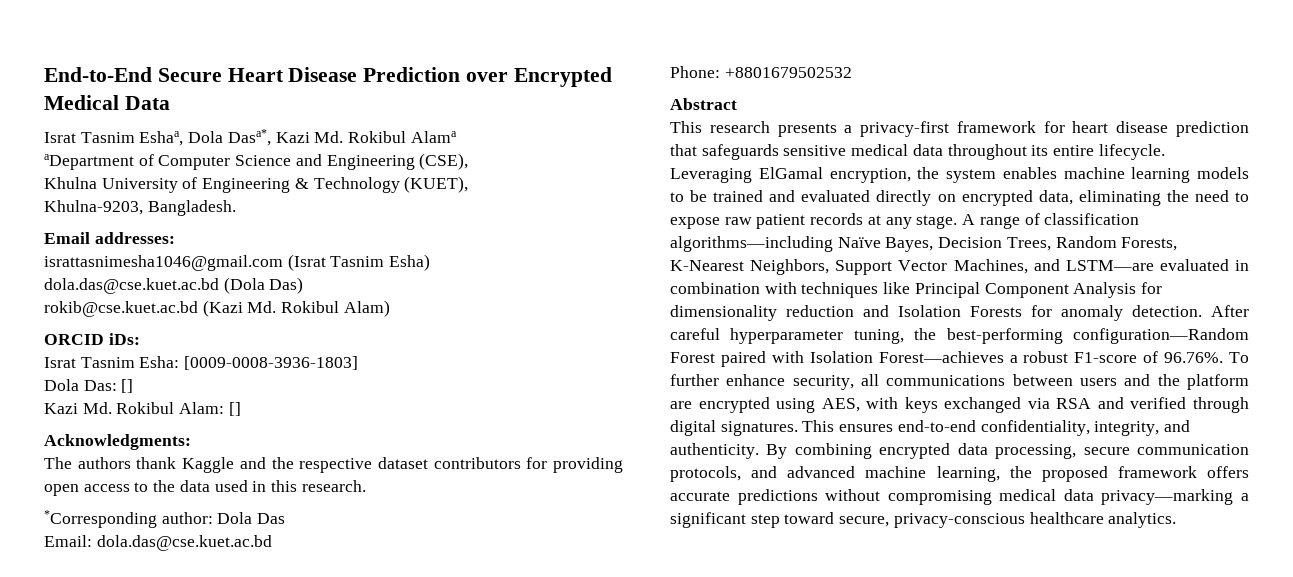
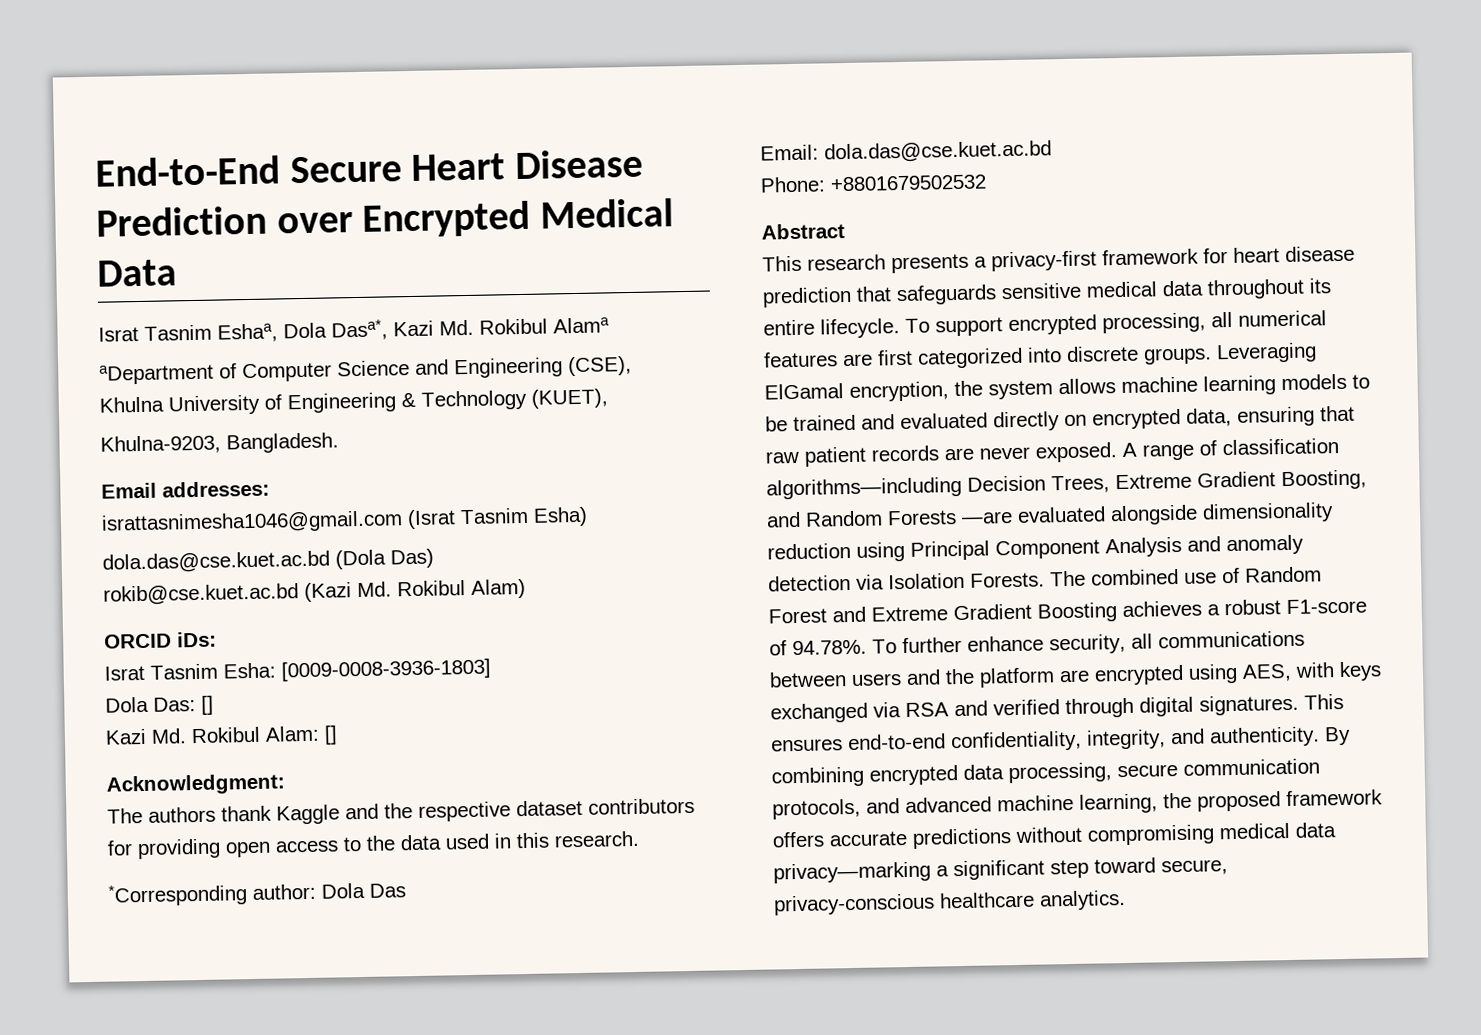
- Acknowledgments:
+ Acknowledgment:
+ To support encrypted processing, all numerical features are first categorized into discrete groups.
- Leveraging ElGamal encryption, the system enables machine learning models to be trained and evaluated directly on encrypted data, eliminating the need to expose raw patient records at any stage.
+ Leveraging ElGamal encryption, the system allows machine learning models to be trained and evaluated directly on encrypted data, ensuring that raw patient records are never exposed.
- A range of classification algorithms—including Naïve Bayes, Decision Trees, Random Forests, K-Nearest Neighbors, Support Vector Machines, and LSTM—are evaluated in combination with techniques like Principal Component Analysis for dimensionality reduction and Isolation Forests for anomaly detection. After careful hyperparameter tuning, the best-performing configuration—Random Forest paired with Isolation Forest—achieves a robust F1-score of 96.76%. To further enhance security, all communications between users and the platform are encrypted using AES, with keys exchanged via RSA and verified through digital signatures.
+ A range of classification algorithms—including Decision Trees, Extreme Gradient Boosting, and Random Forests —are evaluated alongside dimensionality reduction using Principal Component Analysis and anomaly detection via Isolation Forests. The combined use of Random Forest and Extreme Gradient Boosting achieves a robust F1-score of 94.78%. To further enhance security, all communications between users and the platform are encrypted using AES, with keys exchanged via RSA and verified through digital signatures.

